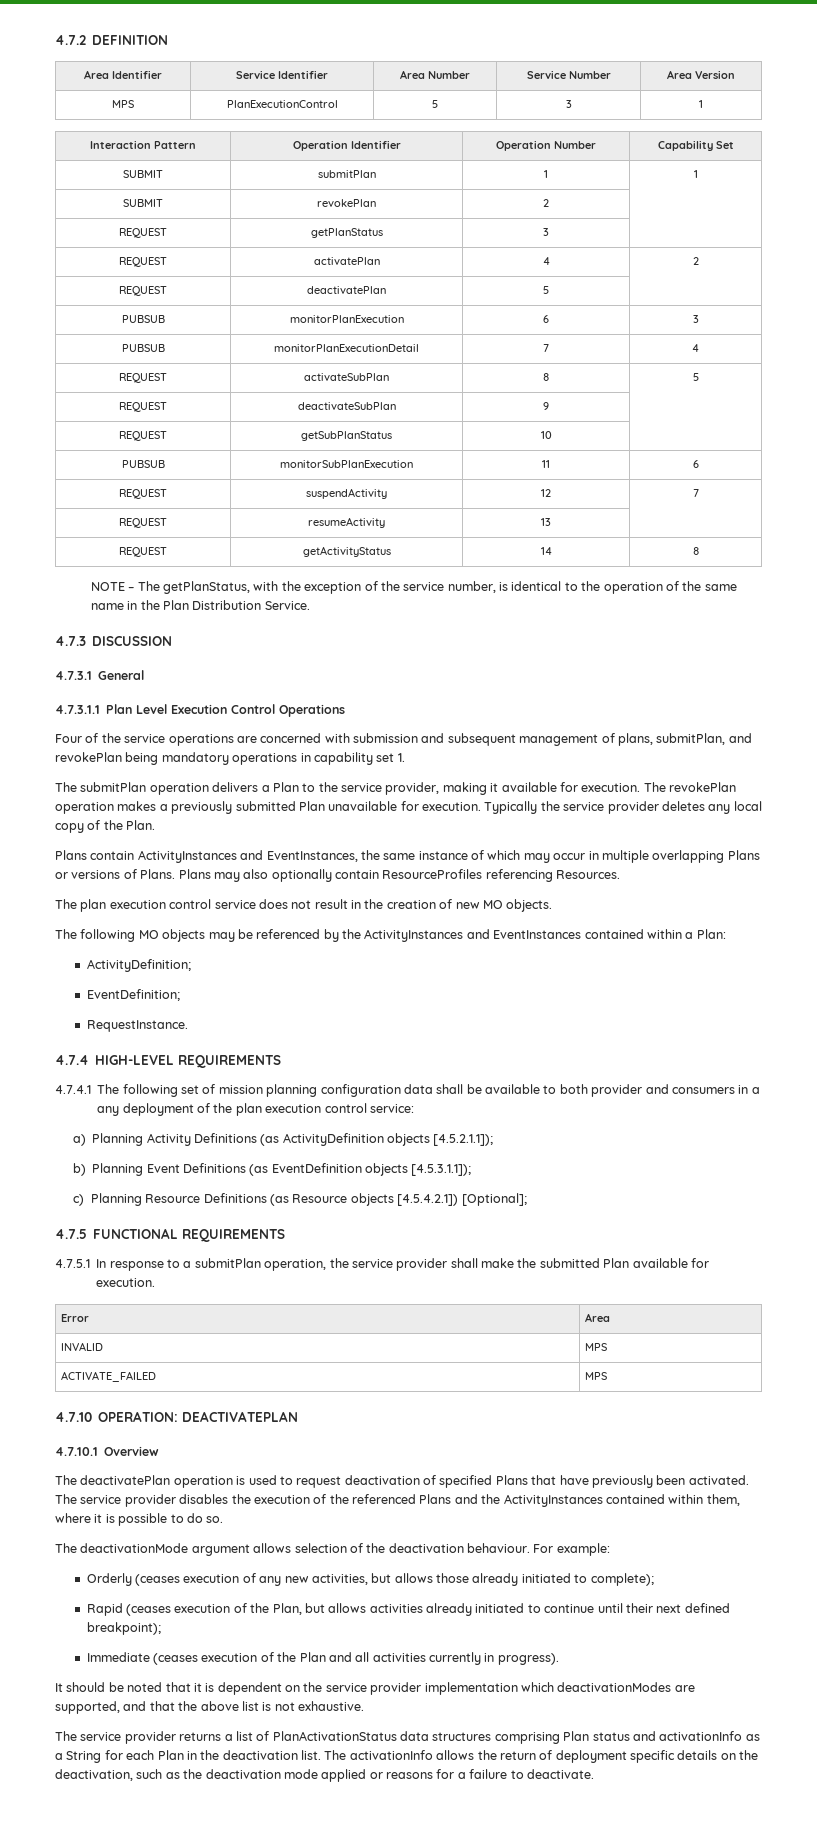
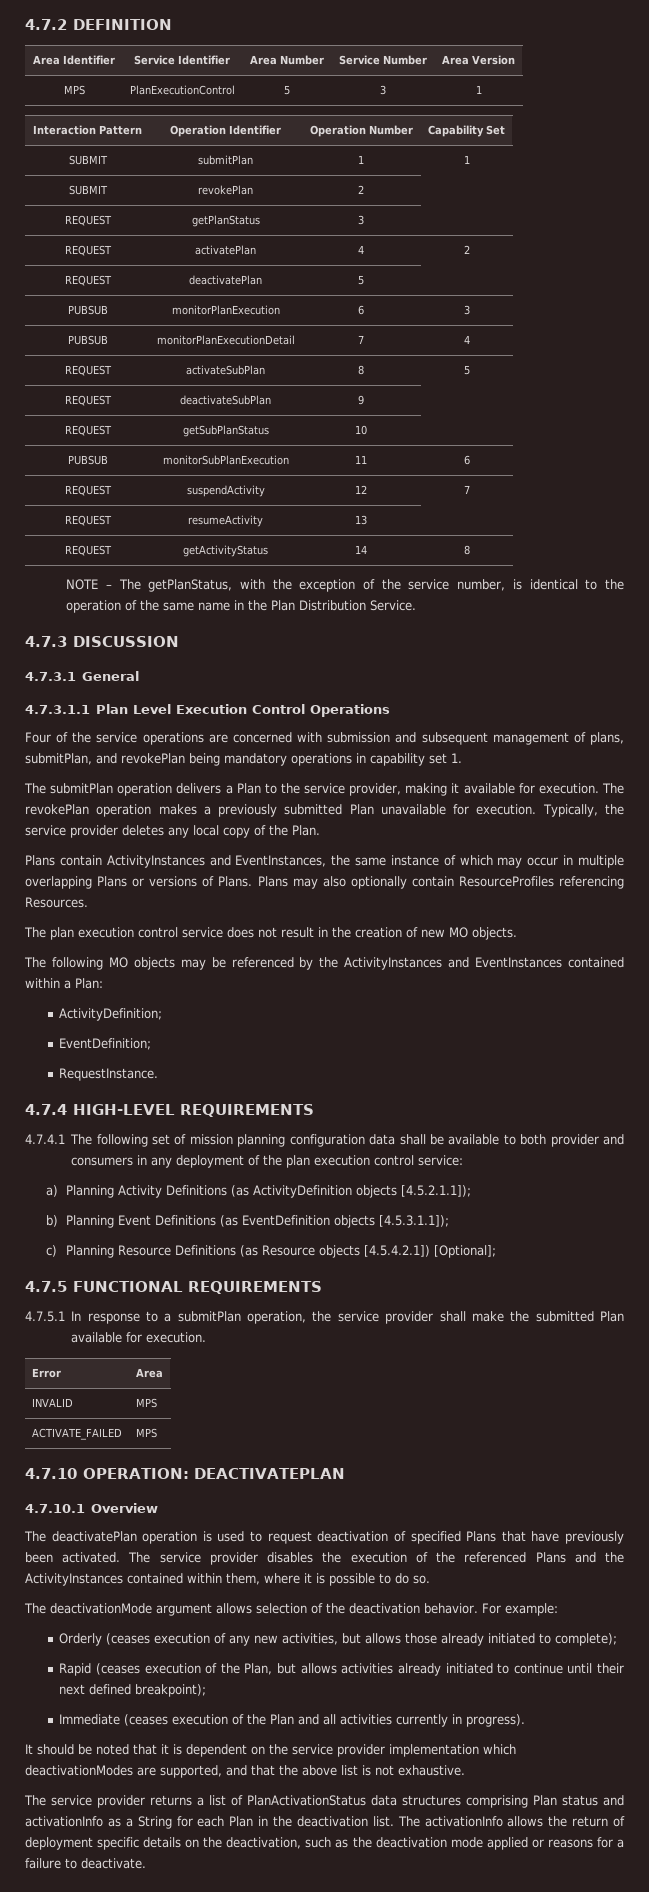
- Typically the service provider deletes any local copy of the Plan.
+ Typically, the service provider deletes any local copy of the Plan.
- 4.7.4.1 The following set of mission planning configuration data shall be available to both provider and consumers in a any deployment of the plan execution control service:
+ 4.7.4.1 The following set of mission planning configuration data shall be available to both provider and consumers in any deployment of the plan execution control service:
- The deactivationMode argument allows selection of the deactivation behaviour.
+ The deactivationMode argument allows selection of the deactivation behavior.

